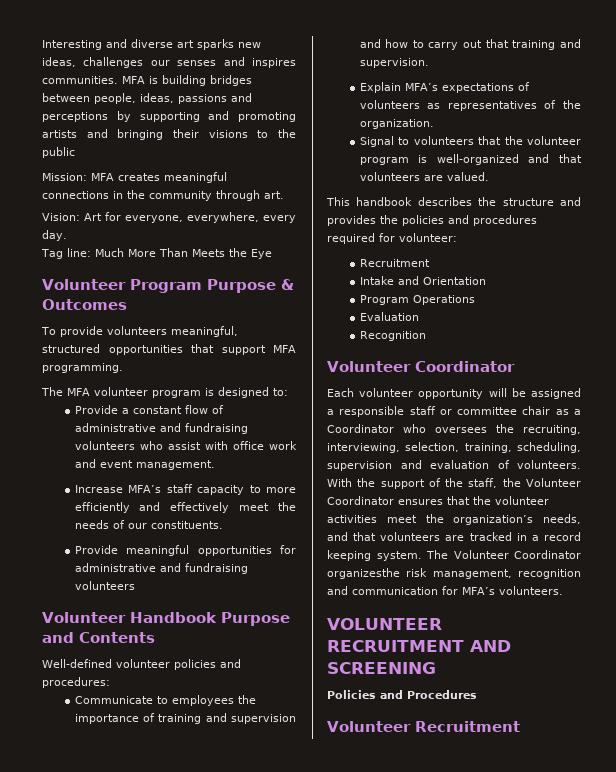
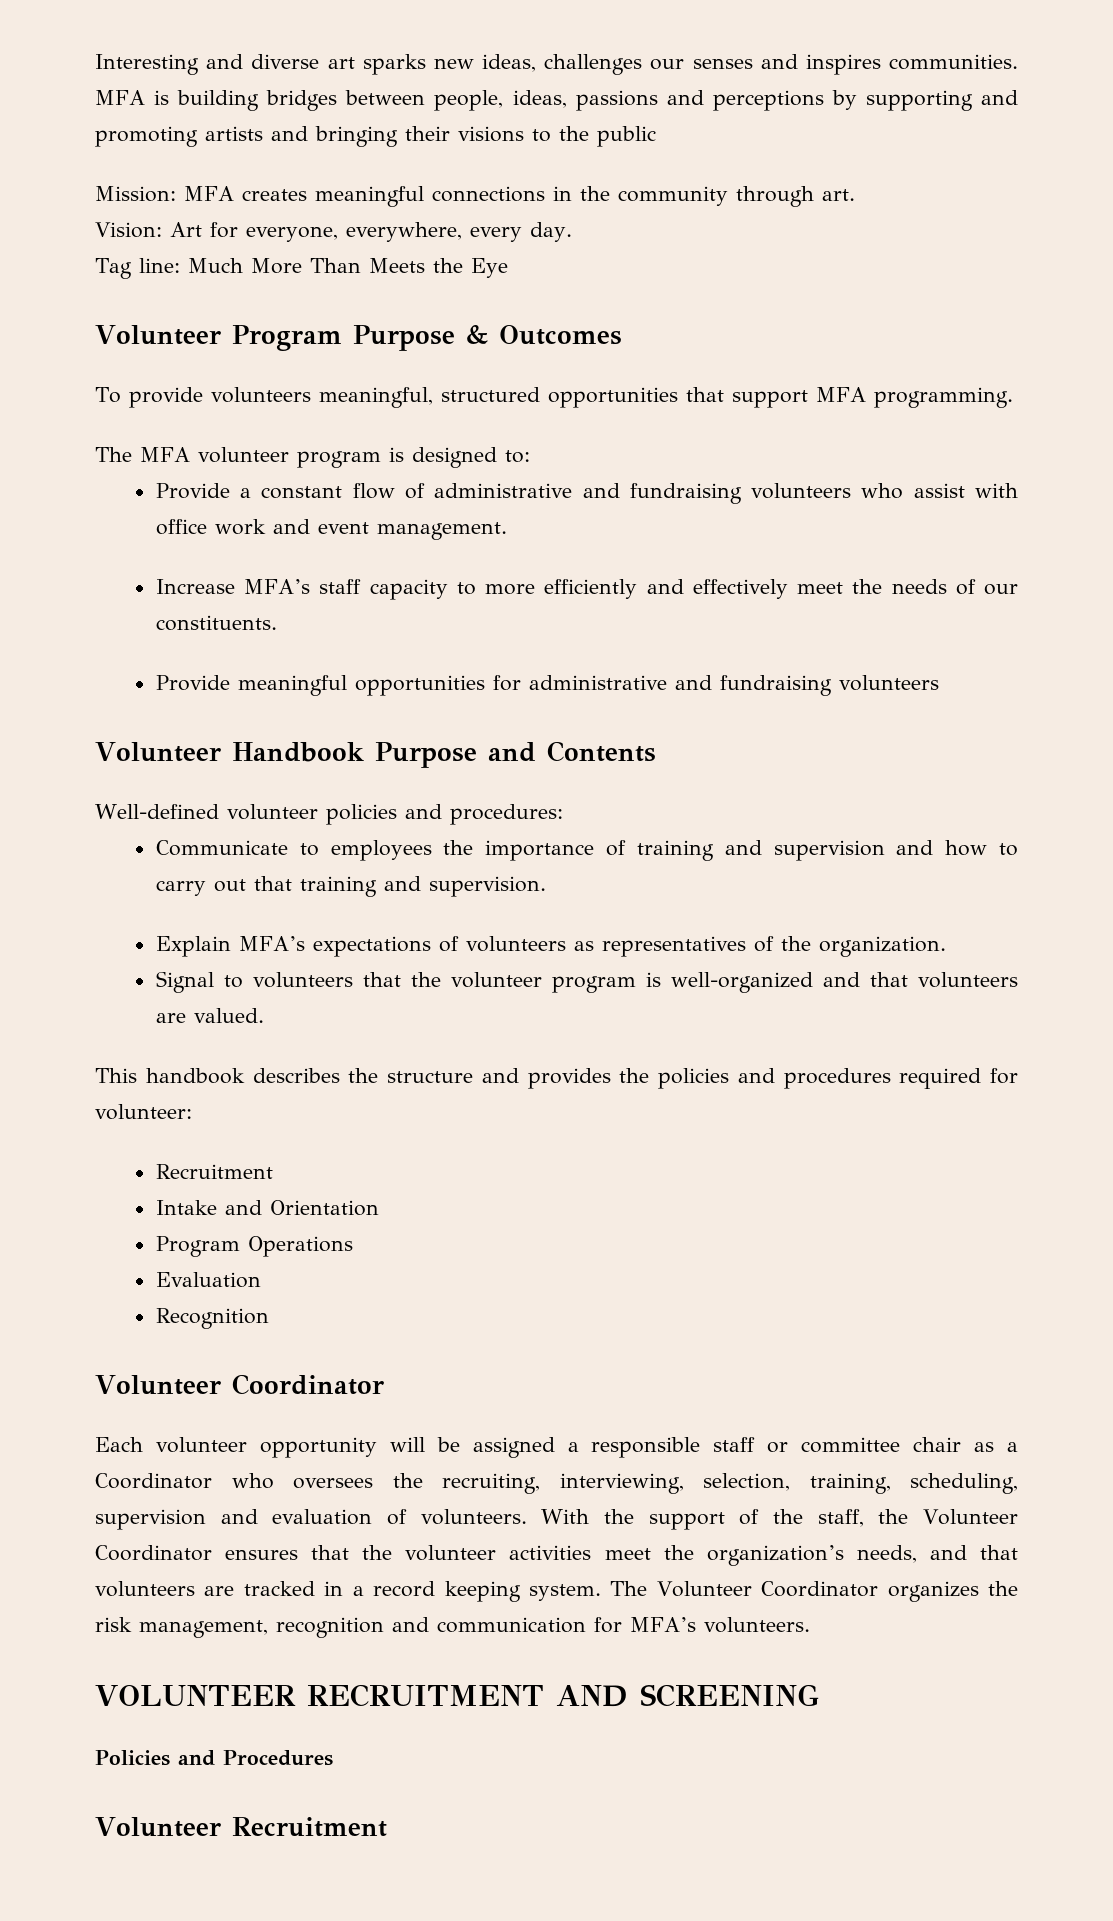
- The Volunteer Coordinator organizesthe risk management, recognition and communication for MFA’s volunteers.
+ The Volunteer Coordinator organizes the risk management, recognition and communication for MFA’s volunteers.

